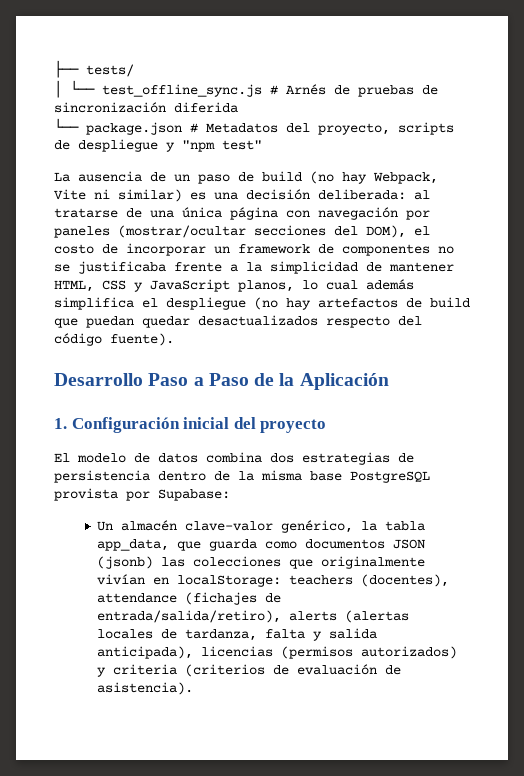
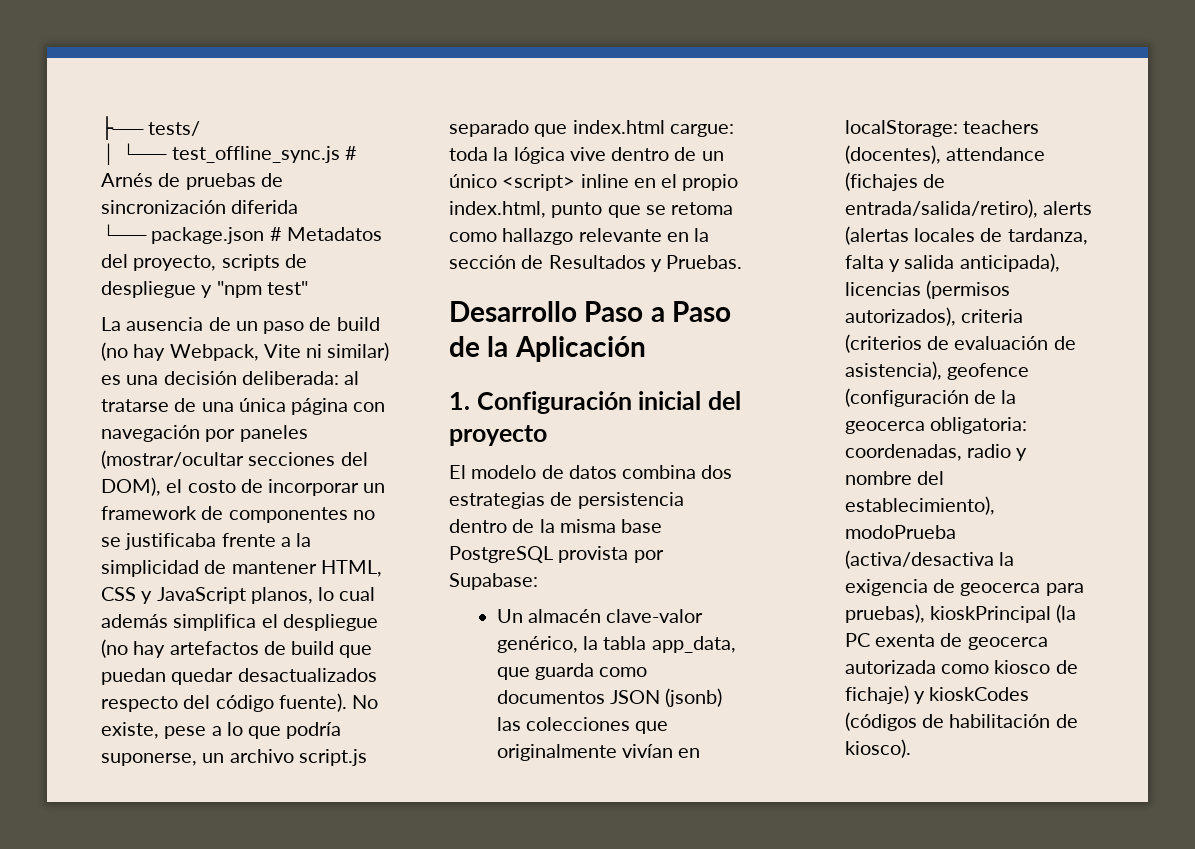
+ No existe, pese a lo que podría suponerse, un archivo script.js separado que index.html cargue: toda la lógica vive dentro de un único <script> inline en el propio index.html, punto que se retoma como hallazgo relevante en la sección de Resultados y Pruebas.
- Un almacén clave-valor genérico, la tabla app_data, que guarda como documentos JSON (jsonb) las colecciones que originalmente vivían en localStorage: teachers (docentes), attendance (fichajes de entrada/salida/retiro), alerts (alertas locales de tardanza, falta y salida anticipada), licencias (permisos autorizados) y criteria (criterios de evaluación de asistencia).
+ Un almacén clave-valor genérico, la tabla app_data, que guarda como documentos JSON (jsonb) las colecciones que originalmente vivían en localStorage: teachers (docentes), attendance (fichajes de entrada/salida/retiro), alerts (alertas locales de tardanza, falta y salida anticipada), licencias (permisos autorizados), criteria (criterios de evaluación de asistencia), geofence (configuración de la geocerca obligatoria: coordenadas, radio y nombre del establecimiento), modoPrueba (activa/desactiva la exigencia de geocerca para pruebas), kioskPrincipal (la PC exenta de geocerca autorizada como kiosco de fichaje) y kioskCodes (códigos de habilitación de kiosco).

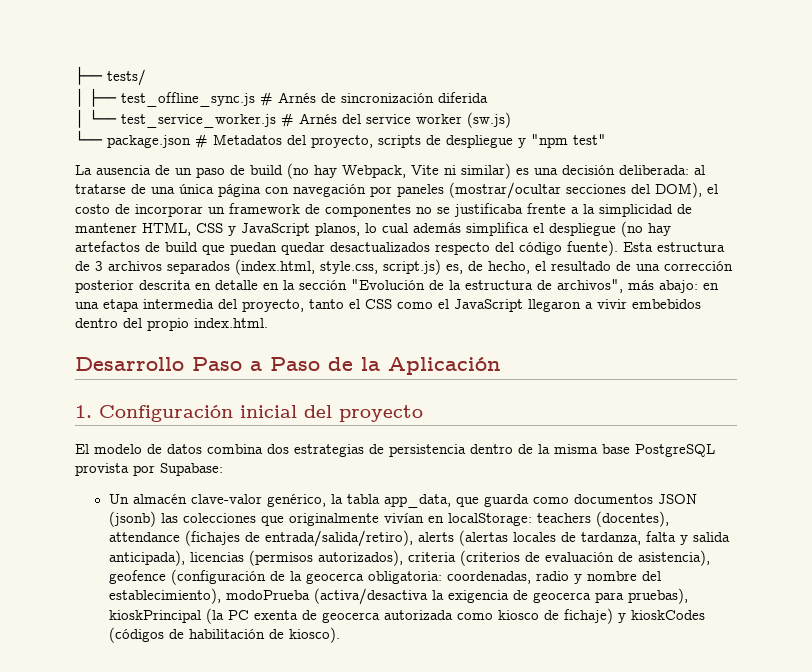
- │ └── test_offline_sync.js # Arnés de pruebas de sincronización diferida
+ │ ├── test_offline_sync.js # Arnés de sincronización diferida
+ │ └── test_service_worker.js # Arnés del service worker (sw.js)
- No existe, pese a lo que podría suponerse, un archivo script.js separado que index.html cargue: toda la lógica vive dentro de un único <script> inline en el propio index.html, punto que se retoma como hallazgo relevante en la sección de Resultados y Pruebas.
+ Esta estructura de 3 archivos separados (index.html, style.css, script.js) es, de hecho, el resultado de una corrección posterior descrita en detalle en la sección "Evolución de la estructura de archivos", más abajo: en una etapa intermedia del proyecto, tanto el CSS como el JavaScript llegaron a vivir embebidos dentro del propio index.html.

